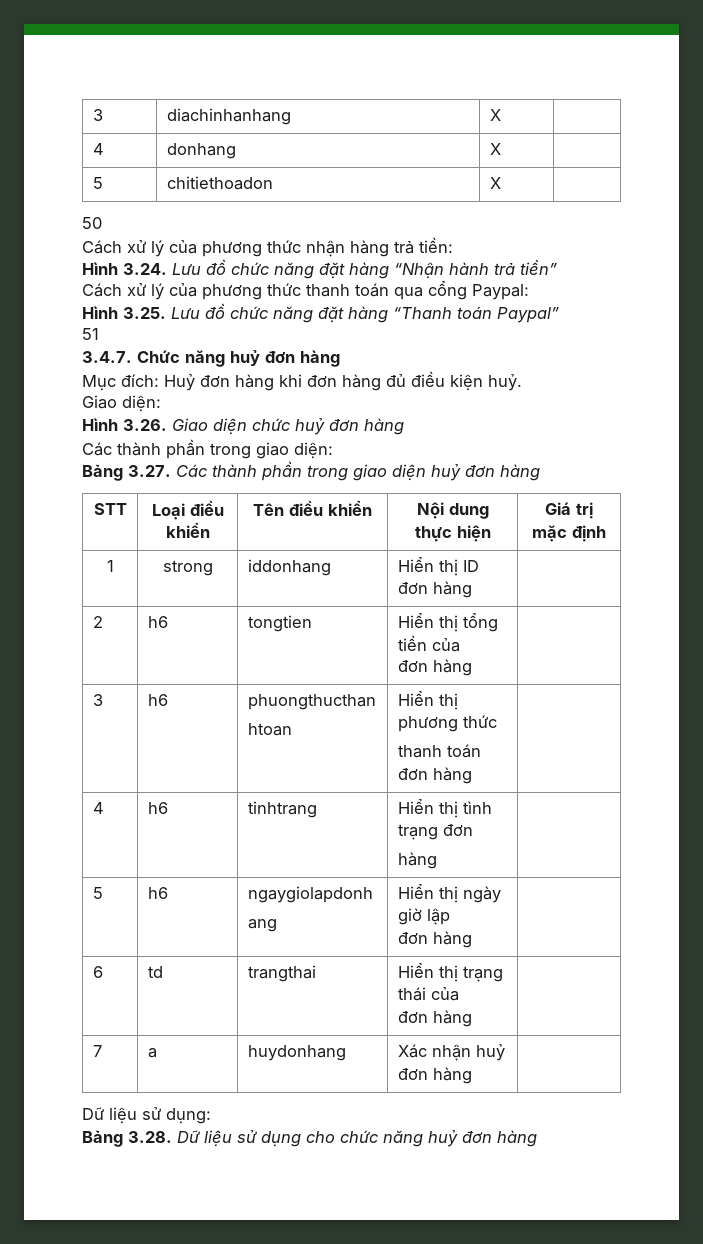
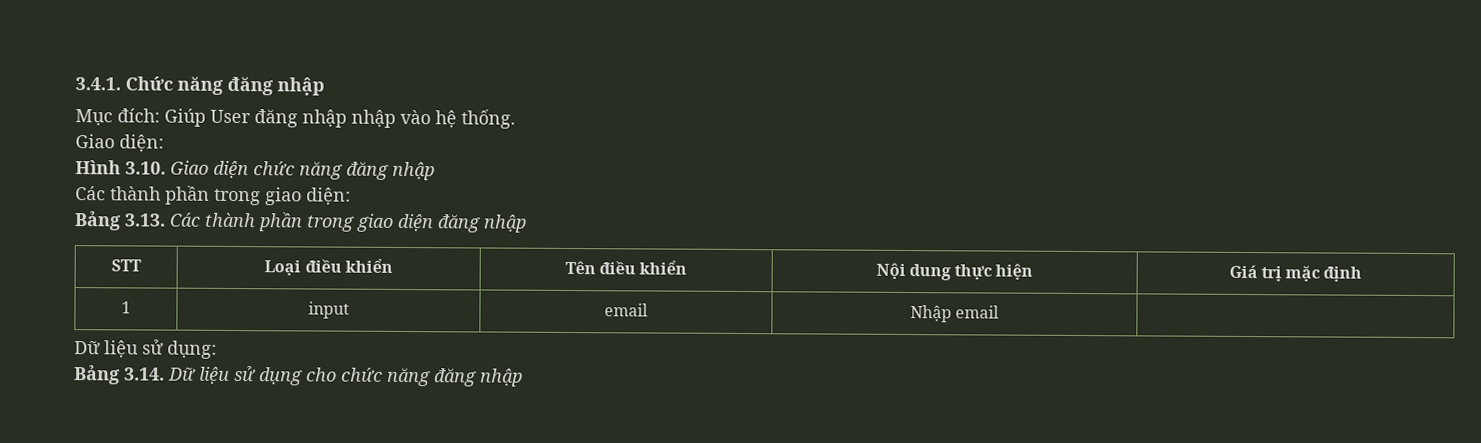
- 3 | diachinhanhang | X |
- 4 | donhang | X |
- 5 | chitiethoadon | X |
- 50
- Cách xử lý của phương thức nhận hàng trả tiền:
- Hình 3.24. Lưu đồ chức năng đặt hàng “Nhận hành trả tiền”
- Cách xử lý của phương thức thanh toán qua cổng Paypal:
- Hình 3.25. Lưu đồ chức năng đặt hàng “Thanh toán Paypal”
- 51
- 3.4.7. Chức năng huỷ đơn hàng
- Mục đích: Huỷ đơn hàng khi đơn hàng đủ điều kiện huỷ.
+ 3.4.1. Chức năng đăng nhập
+ Mục đích: Giúp User đăng nhập nhập vào hệ thống.
- Hình 3.26. Giao diện chức huỷ đơn hàng
+ Hình 3.10. Giao diện chức năng đăng nhập
- Bảng 3.27. Các thành phần trong giao diện huỷ đơn hàng
+ Bảng 3.13. Các thành phần trong giao diện đăng nhập
- 1 | strong | iddonhang | Hiển thị ID đơn hàng |
- 2 | h6 | tongtien | Hiển thị tổng tiền của
- đơn hàng |
- 3 | h6 | phuongthucthan
- htoan | Hiển thị phương thức
- thanh toán đơn hàng |
- 4 | h6 | tinhtrang | Hiển thị tình trạng đơn
- hàng |
- 5 | h6 | ngaygiolapdonh
- ang | Hiển thị ngày giờ lập
- đơn hàng |
- 6 | td | trangthai | Hiển thị trạng thái của
- đơn hàng |
- 7 | a | huydonhang | Xác nhận huỷ đơn hàng |
+ 1 | input | email | Nhập email |
- Bảng 3.28. Dữ liệu sử dụng cho chức năng huỷ đơn hàng
+ Bảng 3.14. Dữ liệu sử dụng cho chức năng đăng nhập

